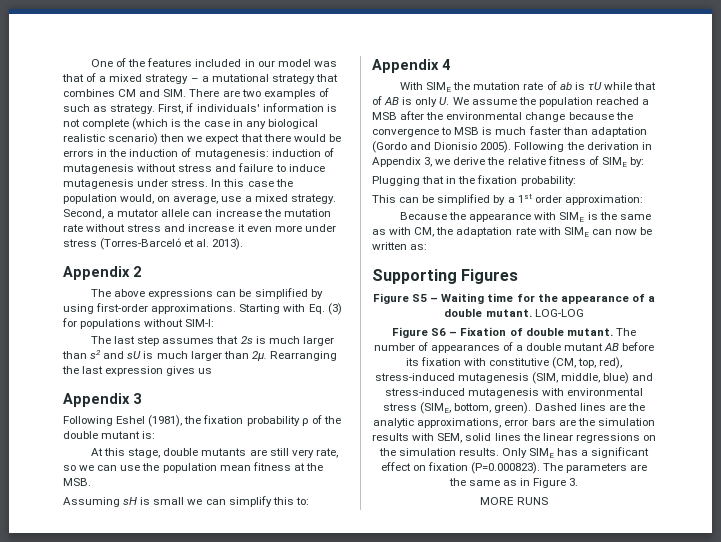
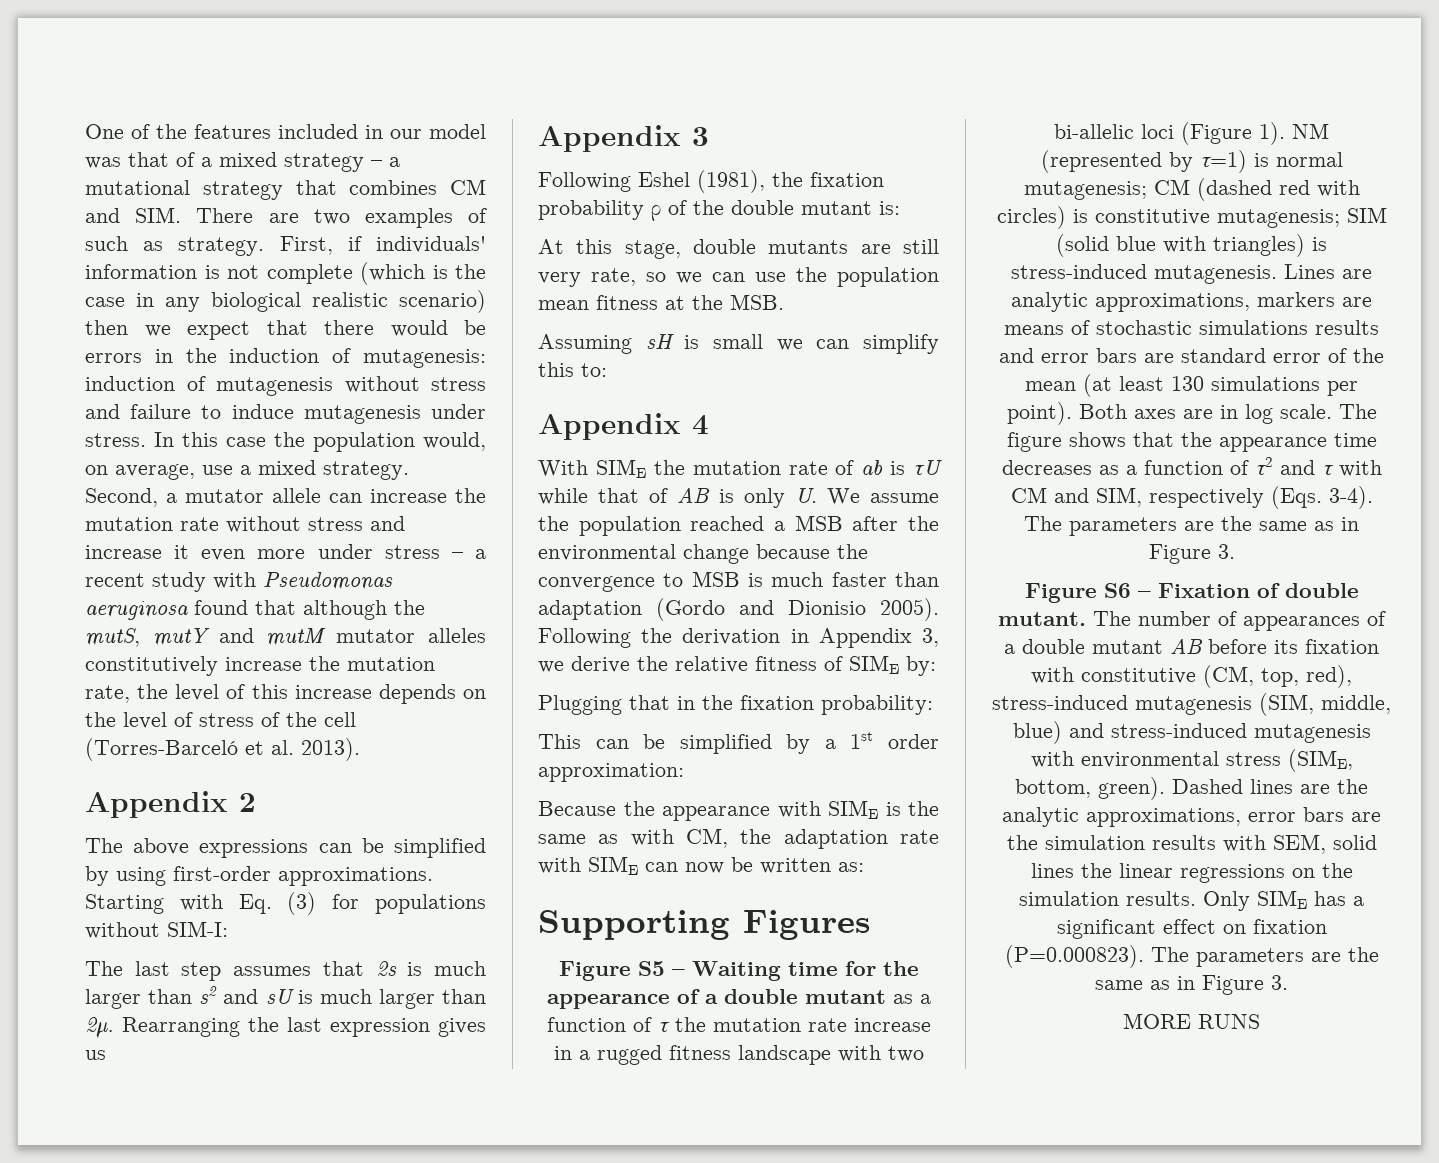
- Second, a mutator allele can increase the mutation rate without stress and increase it even more under stress (Torres-Barceló et al. 2013).
+ Second, a mutator allele can increase the mutation rate without stress and increase it even more under stress – a recent study with Pseudomonas aeruginosa found that although the mutS, mutY and mutM mutator alleles constitutively increase the mutation rate, the level of this increase depends on the level of stress of the cell (Torres-Barceló et al. 2013).
- Figure S5 – Waiting time for the appearance of a double mutant. LOG-LOG
+ Figure S5 – Waiting time for the appearance of a double mutant as a function of τ the mutation rate increase in a rugged fitness landscape with two bi-allelic loci (Figure 1). NM (represented by τ=1) is normal mutagenesis; CM (dashed red with circles) is constitutive mutagenesis; SIM (solid blue with triangles) is stress-induced mutagenesis. Lines are analytic approximations, markers are means of stochastic simulations results and error bars are standard error of the mean (at least 130 simulations per point). Both axes are in log scale. The figure shows that the appearance time decreases as a function of τ2 and τ with CM and SIM, respectively (Eqs. 3-4). The parameters are the same as in Figure 3.

